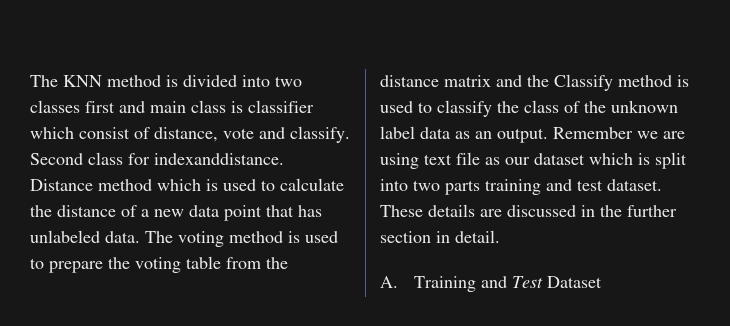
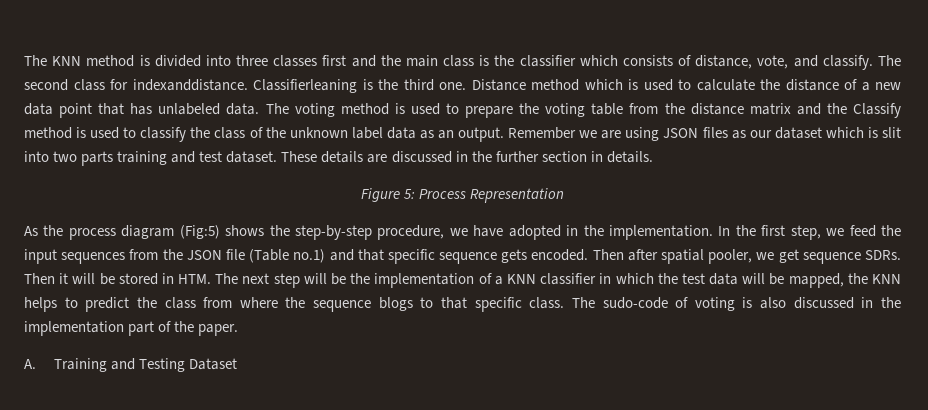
- The KNN method is divided into two classes first and main class is classifier which consist of distance, vote and classify.
+ The KNN method is divided into three classes first and the main class is the classifier which consists of distance, vote, and classify.
- Second class for indexanddistance.
+ The second class for indexanddistance.
+ Classifierleaning is the third one.
- Remember we are using text file as our dataset which is split into two parts training and test dataset.
+ Remember we are using JSON files as our dataset which is slit into two parts training and test dataset.
- These details are discussed in the further section in detail.
+ These details are discussed in the further section in details.
+ Figure 5: Process Representation
+ As the process diagram (Fig:5) shows the step-by-step procedure, we have adopted in the implementation. In the first step, we feed the input sequences from the JSON file (Table no.1) and that specific sequence gets encoded. Then after spatial pooler, we get sequence SDRs. Then it will be stored in HTM. The next step will be the implementation of a KNN classifier in which the test data will be mapped, the KNN helps to predict the class from where the sequence blogs to that specific class. The sudo-code of voting is also discussed in the implementation part of the paper.
- A. Training and Test Dataset
+ A. Training and Testing Dataset

